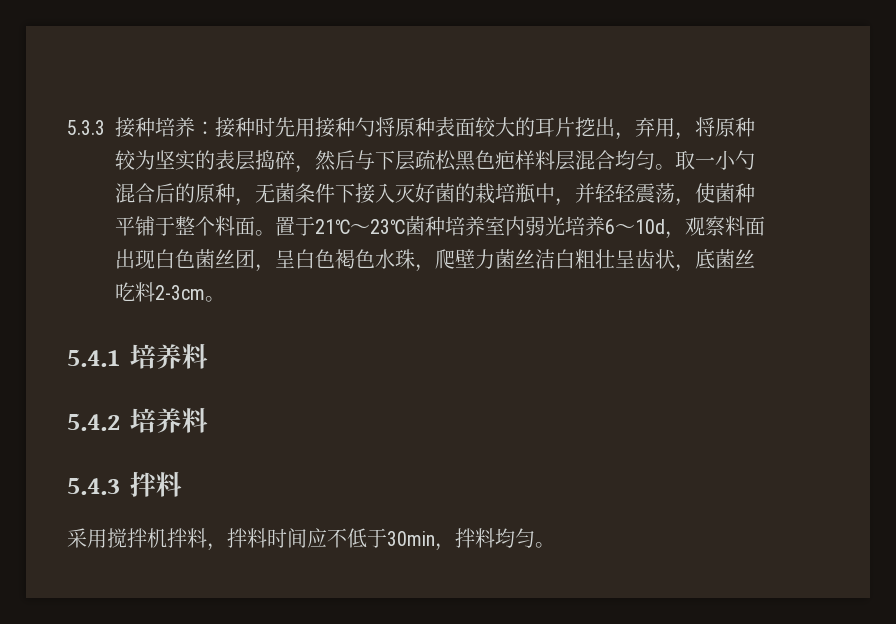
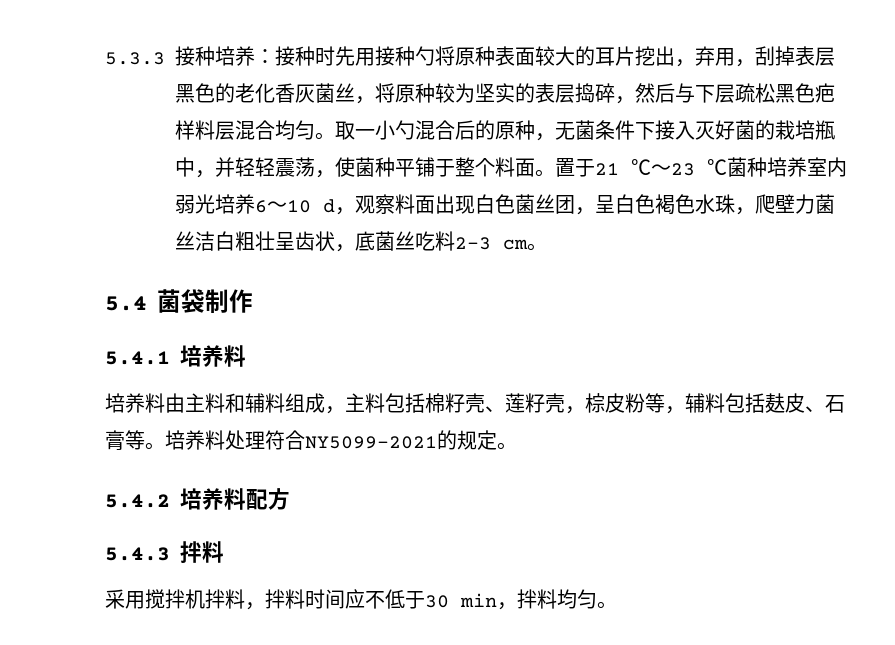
- 5.3.3接种培养：接种时先用接种勺将原种表面较大的耳片挖出，弃用，将原种较为坚实的表层捣碎，然后与下层疏松黑色疤样料层混合均匀。
+ 5.3.3接种培养：接种时先用接种勺将原种表面较大的耳片挖出，弃用，刮掉表层黑色的老化香灰菌丝，将原种较为坚实的表层捣碎，然后与下层疏松黑色疤样料层混合均匀。
- 置于21℃～23℃菌种培养室内弱光培养6～10d，观察料面出现白色菌丝团，呈白色褐色水珠，爬壁力菌丝洁白粗壮呈齿状，底菌丝吃料2-3cm。
+ 置于21 ℃～23 ℃菌种培养室内弱光培养6～10 d，观察料面出现白色菌丝团，呈白色褐色水珠，爬壁力菌丝洁白粗壮呈齿状，底菌丝吃料2-3 cm。
+ 5.4菌袋制作
  5.4.1培养料
- 5.4.2培养料
+ 培养料由主料和辅料组成，主料包括棉籽壳、莲籽壳，棕皮粉等，辅料包括麸皮、石膏等。培养料处理符合NY5099-2021的规定。
+ 5.4.2培养料配方
- 采用搅拌机拌料，拌料时间应不低于30min，拌料均匀。
+ 采用搅拌机拌料，拌料时间应不低于30 min，拌料均匀。

